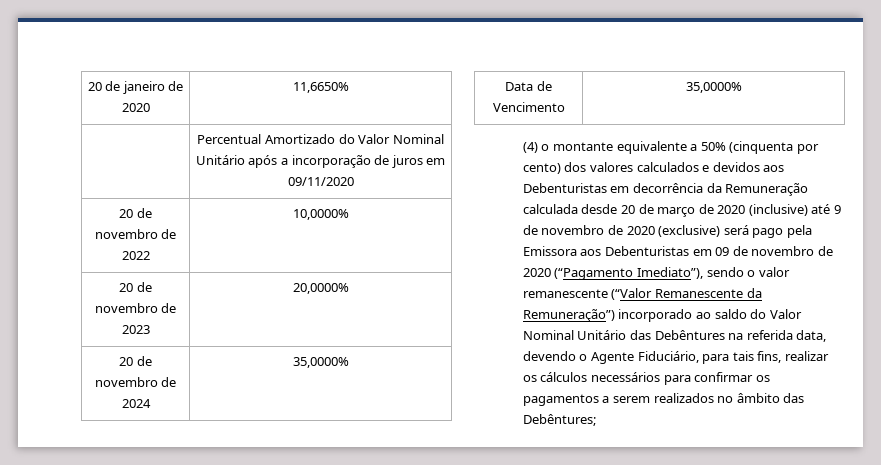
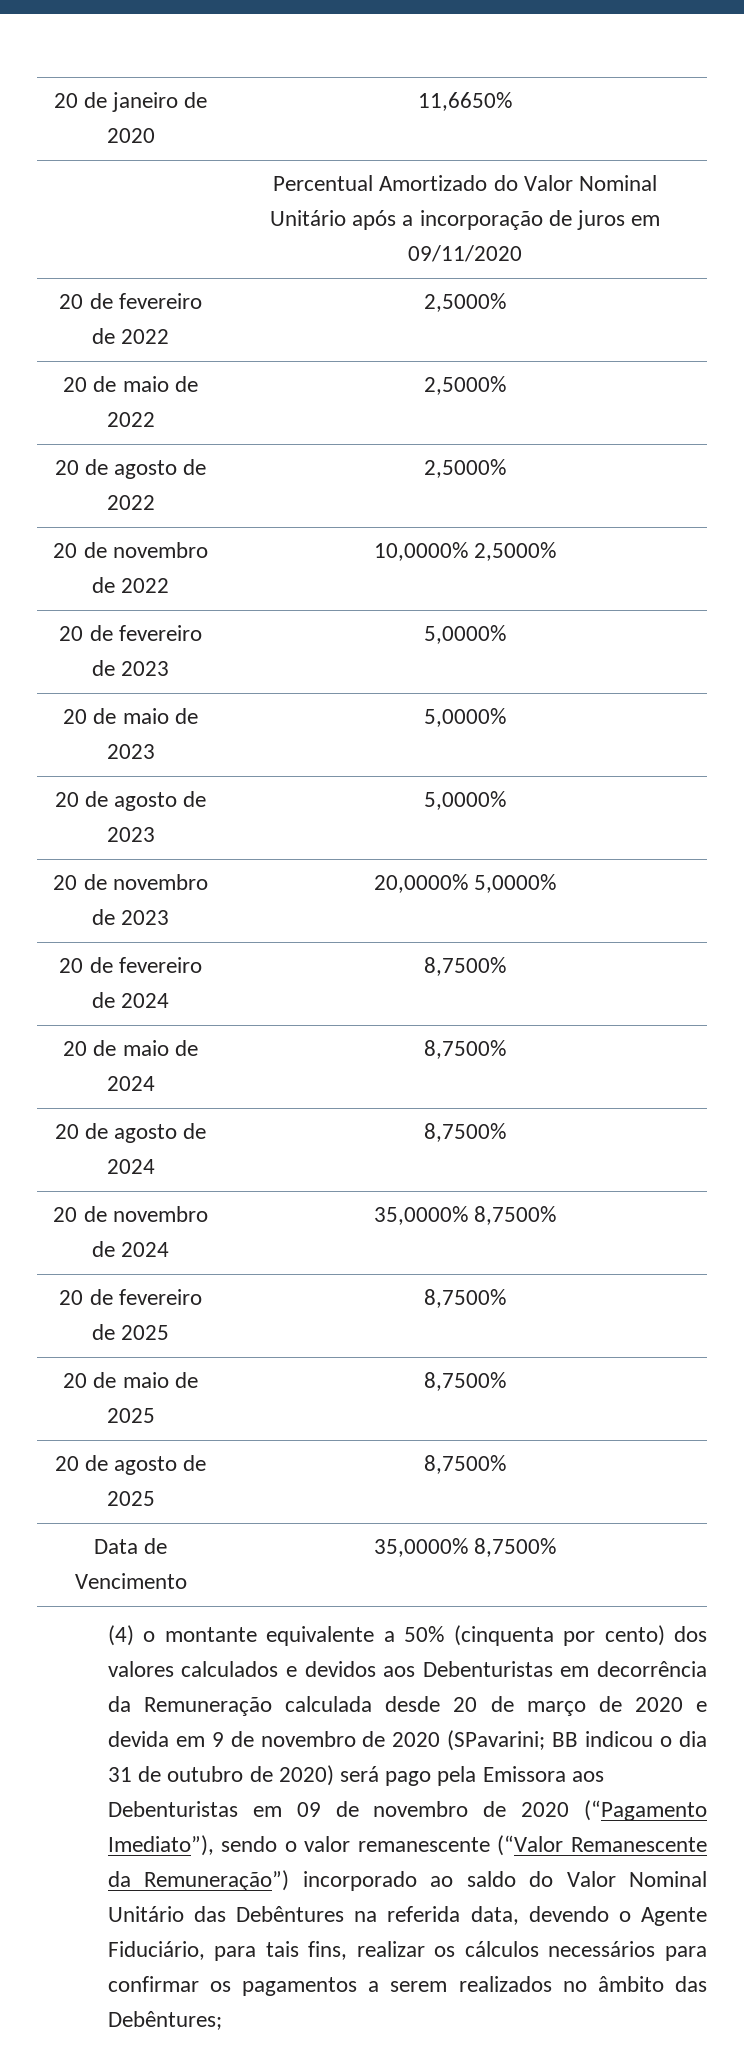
+ 20 de fevereiro de 2022 | 2,5000%
+ 20 de maio de 2022 | 2,5000%
+ 20 de agosto de 2022 | 2,5000%
- 20 de novembro de 2022 | 10,0000%
+ 20 de novembro de 2022 | 10,0000% 2,5000%
+ 20 de fevereiro de 2023 | 5,0000%
+ 20 de maio de 2023 | 5,0000%
+ 20 de agosto de 2023 | 5,0000%
- 20 de novembro de 2023 | 20,0000%
+ 20 de novembro de 2023 | 20,0000% 5,0000%
+ 20 de fevereiro de 2024 | 8,7500%
+ 20 de maio de 2024 | 8,7500%
+ 20 de agosto de 2024 | 8,7500%
- 20 de novembro de 2024 | 35,0000%
+ 20 de novembro de 2024 | 35,0000% 8,7500%
+ 20 de fevereiro de 2025 | 8,7500%
+ 20 de maio de 2025 | 8,7500%
+ 20 de agosto de 2025 | 8,7500%
- Data de Vencimento | 35,0000%
+ Data de Vencimento | 35,0000% 8,7500%
- (4) o montante equivalente a 50% (cinquenta por cento) dos valores calculados e devidos aos Debenturistas em decorrência da Remuneração calculada desde 20 de março de 2020 (inclusive) até 9 de novembro de 2020 (exclusive) será pago pela Emissora aos Debenturistas em 09 de novembro de 2020 (“Pagamento Imediato”), sendo o valor remanescente (“Valor Remanescente da Remuneração”) incorporado ao saldo do Valor Nominal Unitário das Debêntures na referida data, devendo o Agente Fiduciário, para tais fins, realizar os cálculos necessários para confirmar os pagamentos a serem realizados no âmbito das Debêntures;
+ (4) o montante equivalente a 50% (cinquenta por cento) dos valores calculados e devidos aos Debenturistas em decorrência da Remuneração calculada desde 20 de março de 2020 e devida em 9 de novembro de 2020 (SPavarini; BB indicou o dia 31 de outubro de 2020) será pago pela Emissora aos Debenturistas em 09 de novembro de 2020 (“Pagamento Imediato”), sendo o valor remanescente (“Valor Remanescente da Remuneração”) incorporado ao saldo do Valor Nominal Unitário das Debêntures na referida data, devendo o Agente Fiduciário, para tais fins, realizar os cálculos necessários para confirmar os pagamentos a serem realizados no âmbito das Debêntures;

